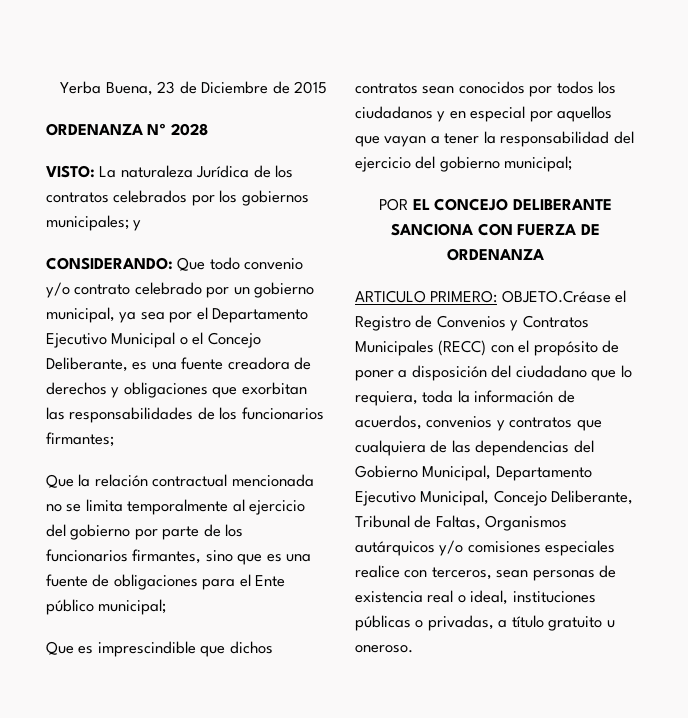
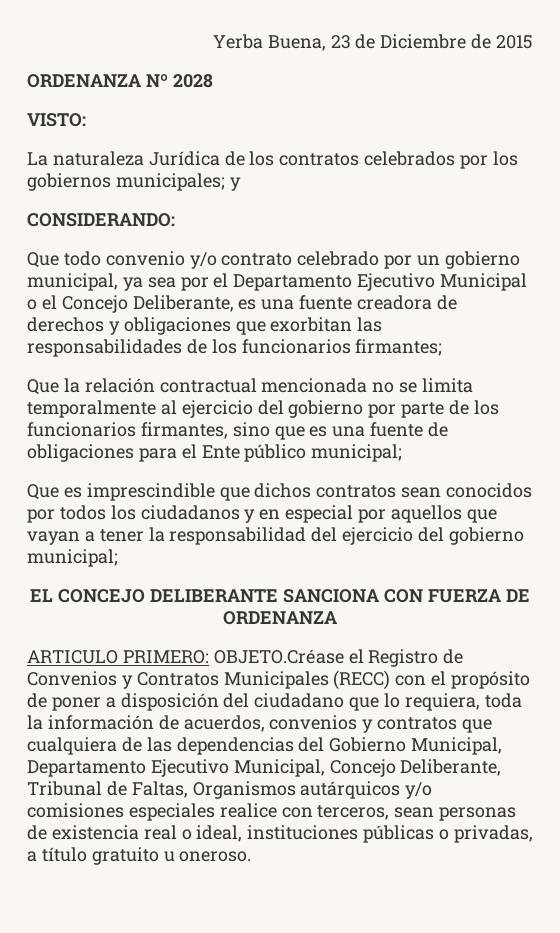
- VISTO: La naturaleza Jurídica de los contratos celebrados por los gobiernos municipales; y
+ VISTO:
+ La naturaleza Jurídica de los contratos celebrados por los gobiernos municipales; y
- CONSIDERANDO: Que todo convenio y/o contrato celebrado por un gobierno municipal, ya sea por el Departamento Ejecutivo Municipal o el Concejo Deliberante, es una fuente creadora de derechos y obligaciones que exorbitan las responsabilidades de los funcionarios firmantes;
+ CONSIDERANDO:
+ Que todo convenio y/o contrato celebrado por un gobierno municipal, ya sea por el Departamento Ejecutivo Municipal o el Concejo Deliberante, es una fuente creadora de derechos y obligaciones que exorbitan las responsabilidades de los funcionarios firmantes;
- POR EL CONCEJO DELIBERANTE SANCIONA CON FUERZA DE ORDENANZA
+ EL CONCEJO DELIBERANTE SANCIONA CON FUERZA DE ORDENANZA

